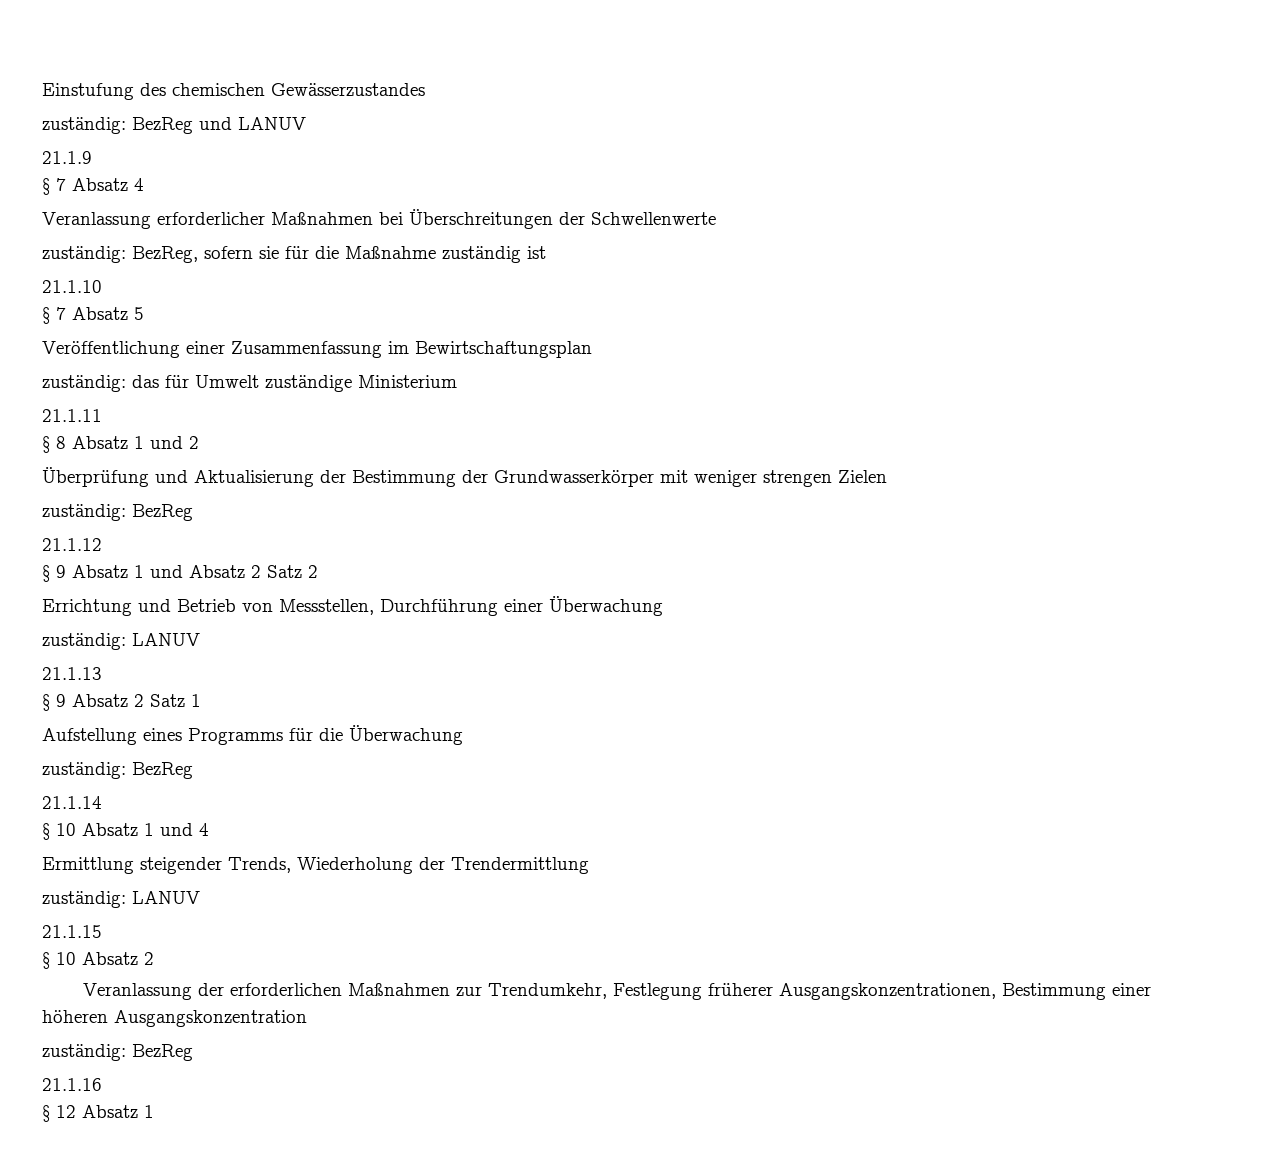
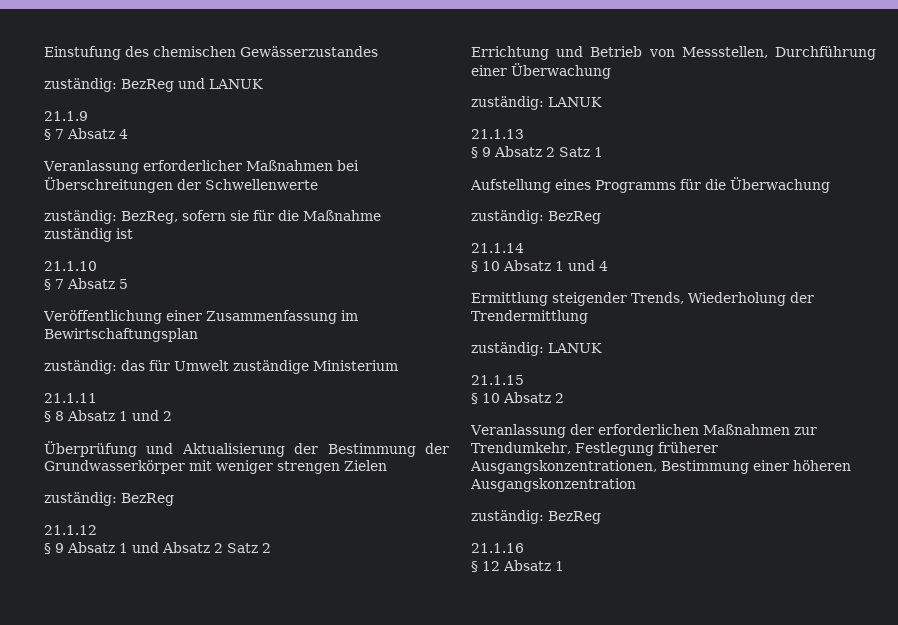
- zuständig: BezReg und LANUV
+ zuständig: BezReg und LANUK
  Errichtung und Betrieb von Messstellen, Durchführung einer Überwachung
- zuständig: LANUV
+ zuständig: LANUK
  Ermittlung steigender Trends, Wiederholung der Trendermittlung
- zuständig: LANUV
+ zuständig: LANUK

